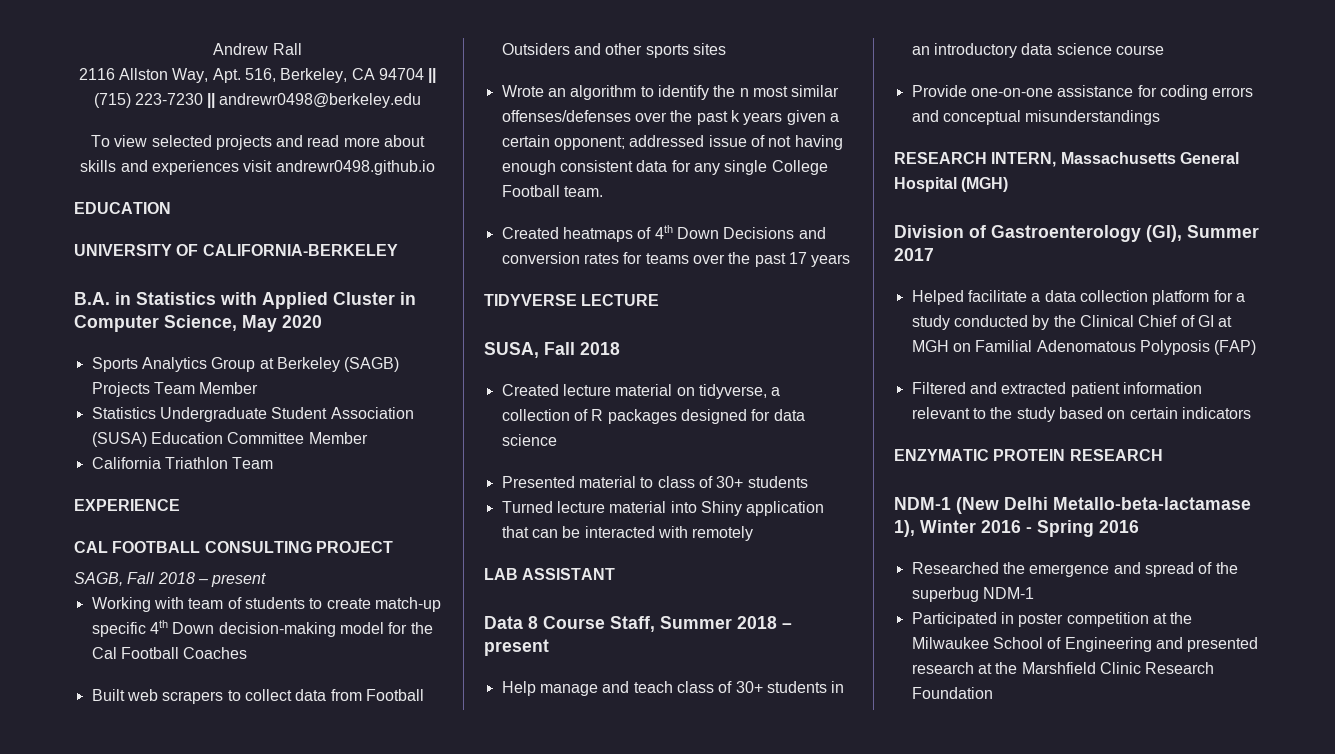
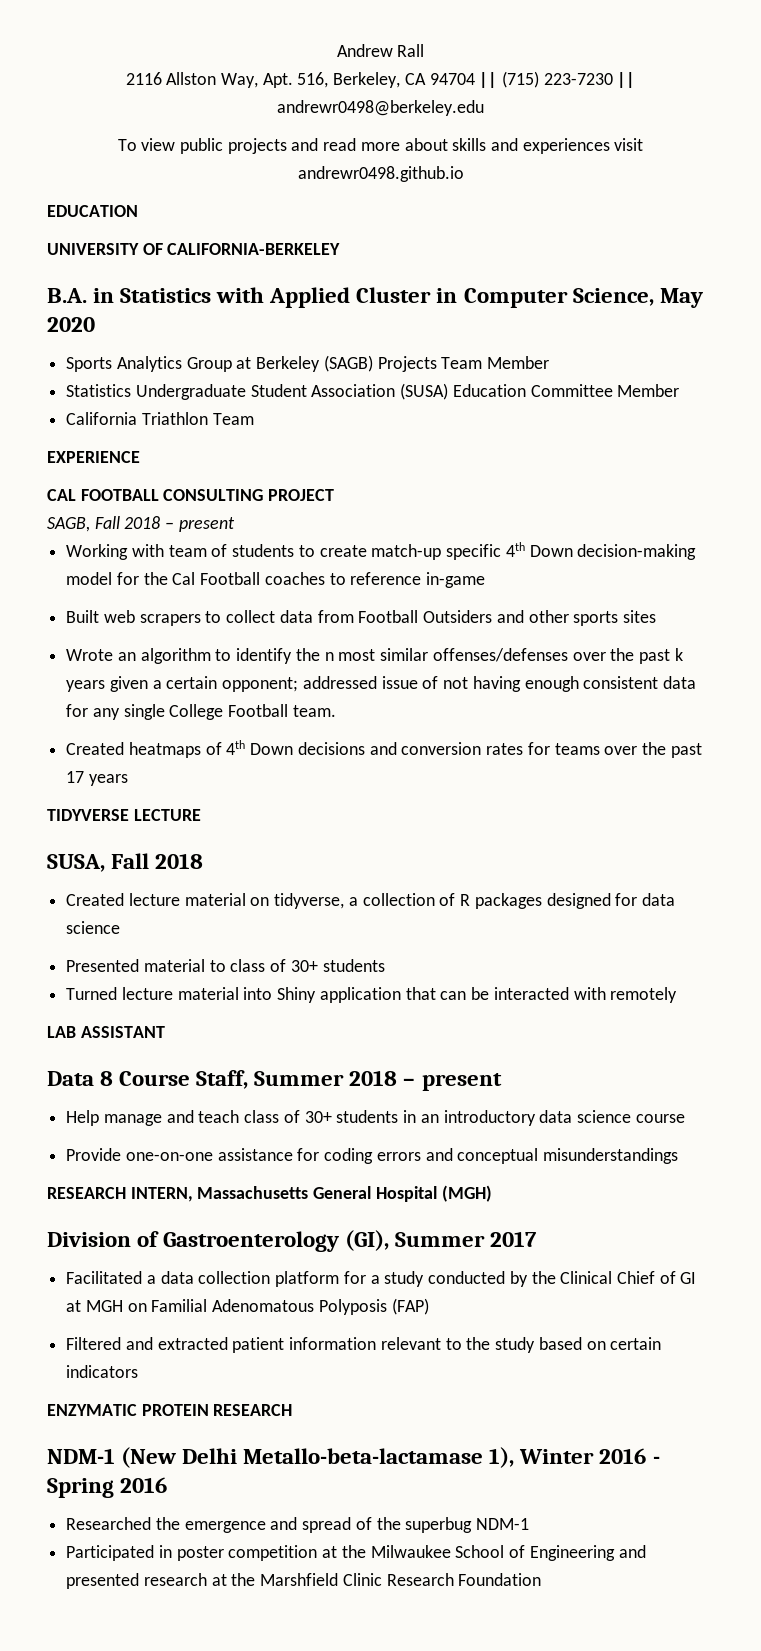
- To view selected projects and read more about skills and experiences visit andrewr0498.github.io
+ To view public projects and read more about skills and experiences visit andrewr0498.github.io
- Working with team of students to create match-up specific 4th Down decision-making model for the Cal Football Coaches
+ Working with team of students to create match-up specific 4th Down decision-making model for the Cal Football coaches to reference in-game
- Created heatmaps of 4th Down Decisions and conversion rates for teams over the past 17 years
+ Created heatmaps of 4th Down decisions and conversion rates for teams over the past 17 years
- Helped facilitate a data collection platform for a study conducted by the Clinical Chief of GI at MGH on Familial Adenomatous Polyposis (FAP)
+ Facilitated a data collection platform for a study conducted by the Clinical Chief of GI at MGH on Familial Adenomatous Polyposis (FAP)

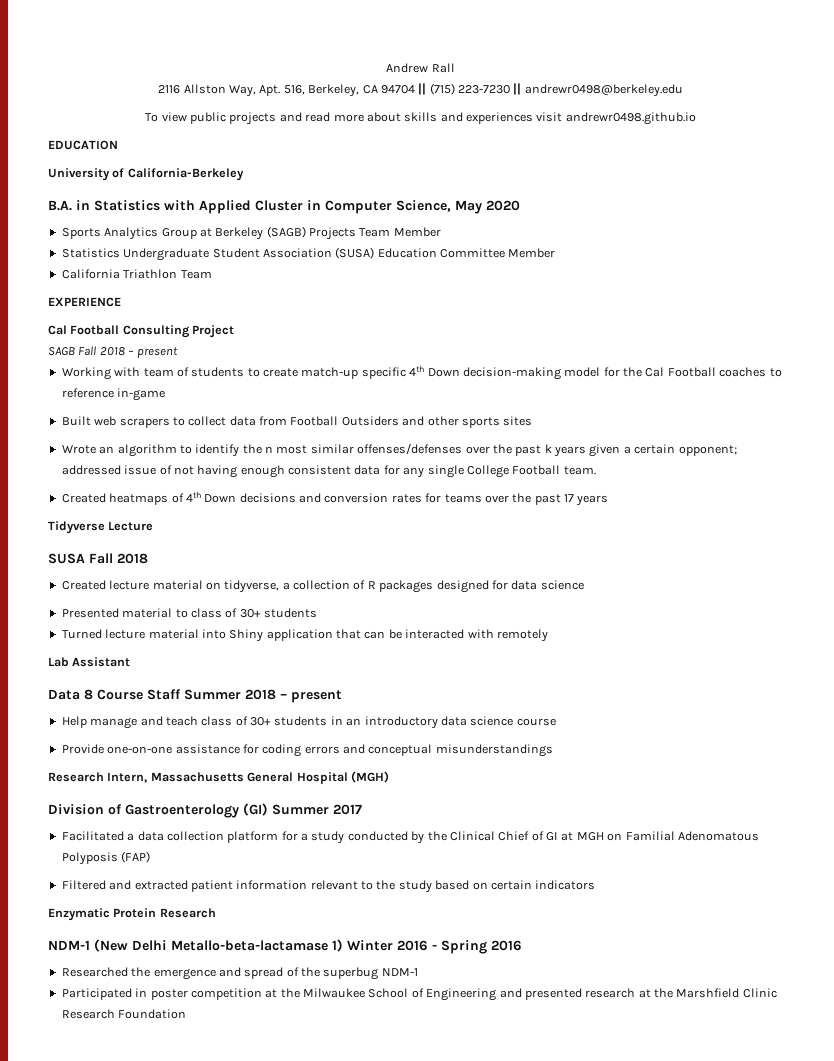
- UNIVERSITY OF CALIFORNIA-BERKELEY
+ University of California-Berkeley
- CAL FOOTBALL CONSULTING PROJECT
- SAGB, Fall 2018 – present
+ Cal Football Consulting Project
+ SAGB Fall 2018 – present
- TIDYVERSE LECTURE
- SUSA, Fall 2018
+ Tidyverse Lecture
+ SUSA Fall 2018
- LAB ASSISTANT
+ Lab Assistant
- Data 8 Course Staff, Summer 2018 – present
+ Data 8 Course Staff Summer 2018 – present
- RESEARCH INTERN, Massachusetts General Hospital (MGH)
+ Research Intern, Massachusetts General Hospital (MGH)
- Division of Gastroenterology (GI), Summer 2017
+ Division of Gastroenterology (GI) Summer 2017
- ENZYMATIC PROTEIN RESEARCH
+ Enzymatic Protein Research
- NDM-1 (New Delhi Metallo-beta-lactamase 1), Winter 2016 - Spring 2016
+ NDM-1 (New Delhi Metallo-beta-lactamase 1) Winter 2016 - Spring 2016

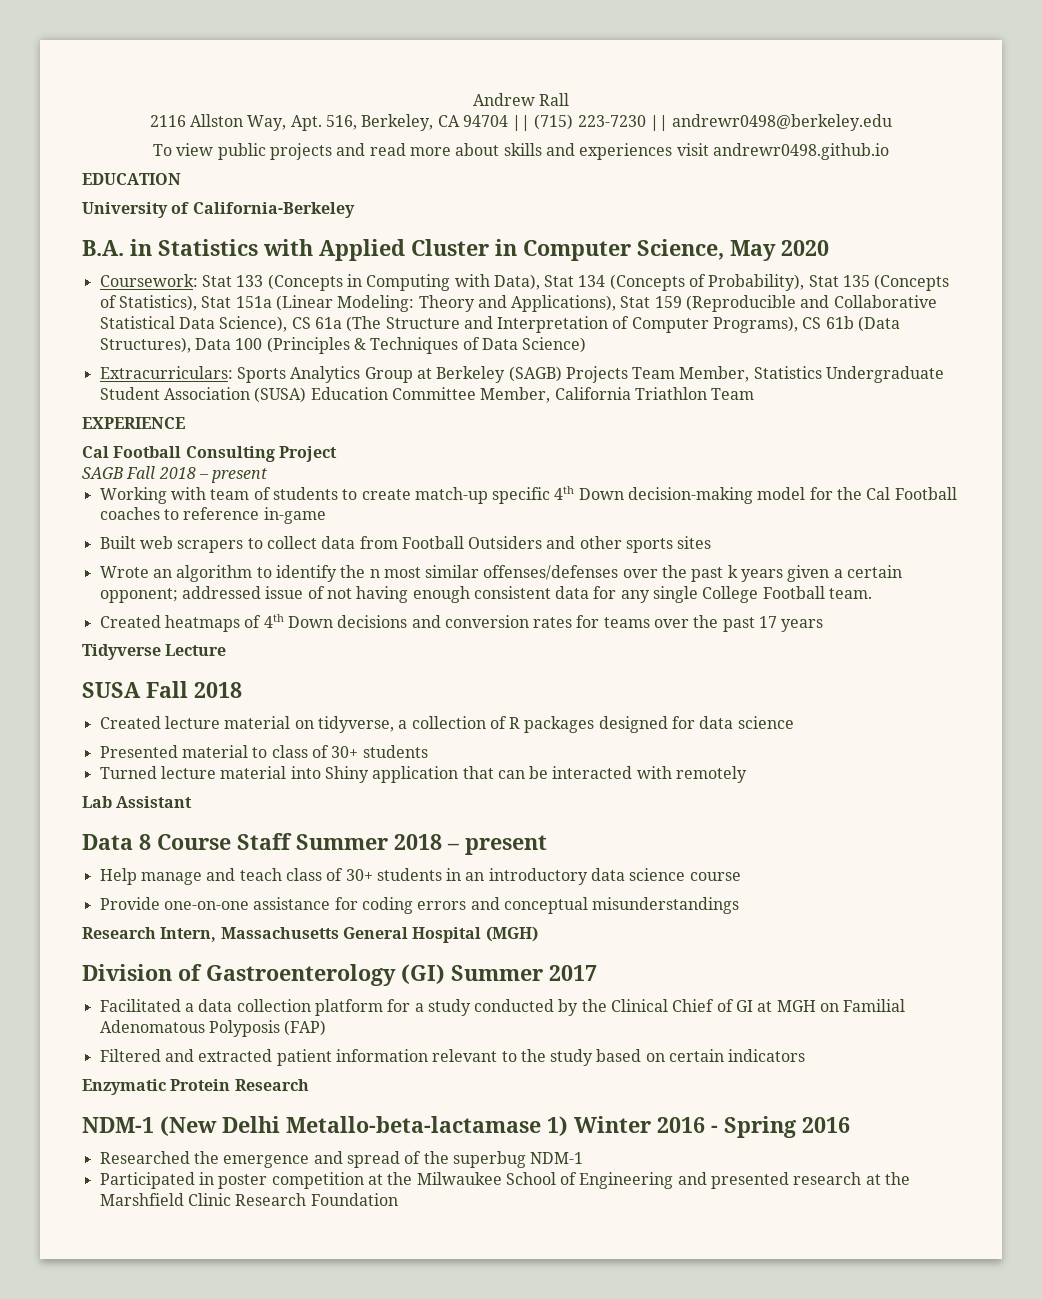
- Sports Analytics Group at Berkeley (SAGB) Projects Team Member
- Statistics Undergraduate Student Association (SUSA) Education Committee Member
- California Triathlon Team
+ Coursework: Stat 133 (Concepts in Computing with Data), Stat 134 (Concepts of Probability), Stat 135 (Concepts of Statistics), Stat 151a (Linear Modeling: Theory and Applications), Stat 159 (Reproducible and Collaborative Statistical Data Science), CS 61a (The Structure and Interpretation of Computer Programs), CS 61b (Data Structures), Data 100 (Principles & Techniques of Data Science)
+ Extracurriculars: Sports Analytics Group at Berkeley (SAGB) Projects Team Member, Statistics Undergraduate Student Association (SUSA) Education Committee Member, California Triathlon Team

